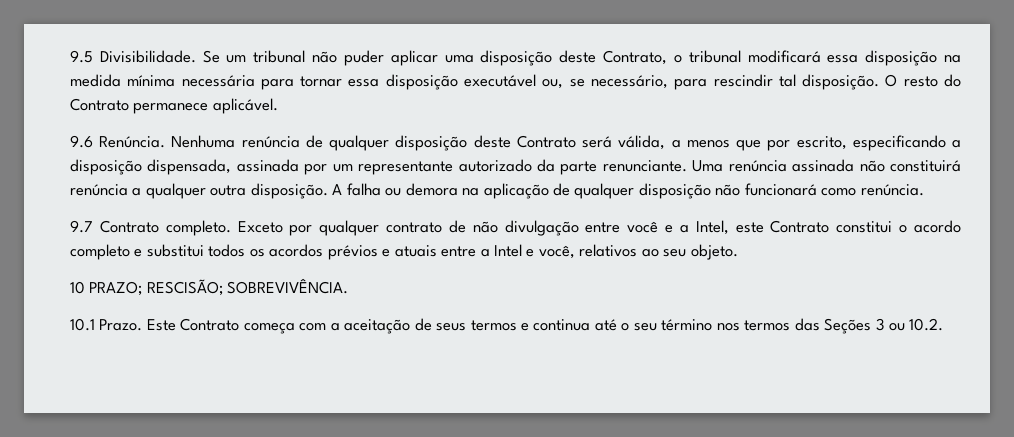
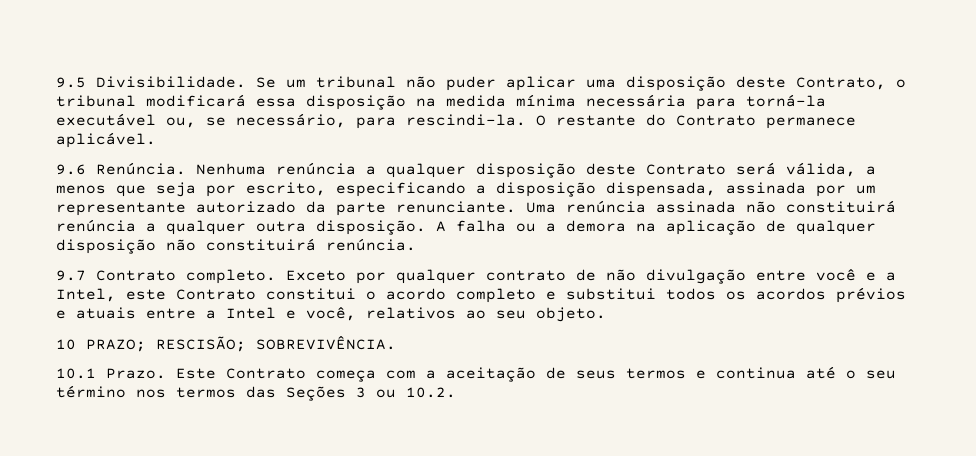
- Se um tribunal não puder aplicar uma disposição deste Contrato, o tribunal modificará essa disposição na medida mínima necessária para tornar essa disposição executável ou, se necessário, para rescindir tal disposição. O resto do Contrato permanece aplicável.
+ Se um tribunal não puder aplicar uma disposição deste Contrato, o tribunal modificará essa disposição na medida mínima necessária para torná-la executável ou, se necessário, para rescindi-la. O restante do Contrato permanece aplicável.
- Nenhuma renúncia de qualquer disposição deste Contrato será válida, a menos que por escrito, especificando a disposição dispensada, assinada por um representante autorizado da parte renunciante.
+ Nenhuma renúncia a qualquer disposição deste Contrato será válida, a menos que seja por escrito, especificando a disposição dispensada, assinada por um representante autorizado da parte renunciante.
- A falha ou demora na aplicação de qualquer disposição não funcionará como renúncia.
+ A falha ou a demora na aplicação de qualquer disposição não constituirá renúncia.

